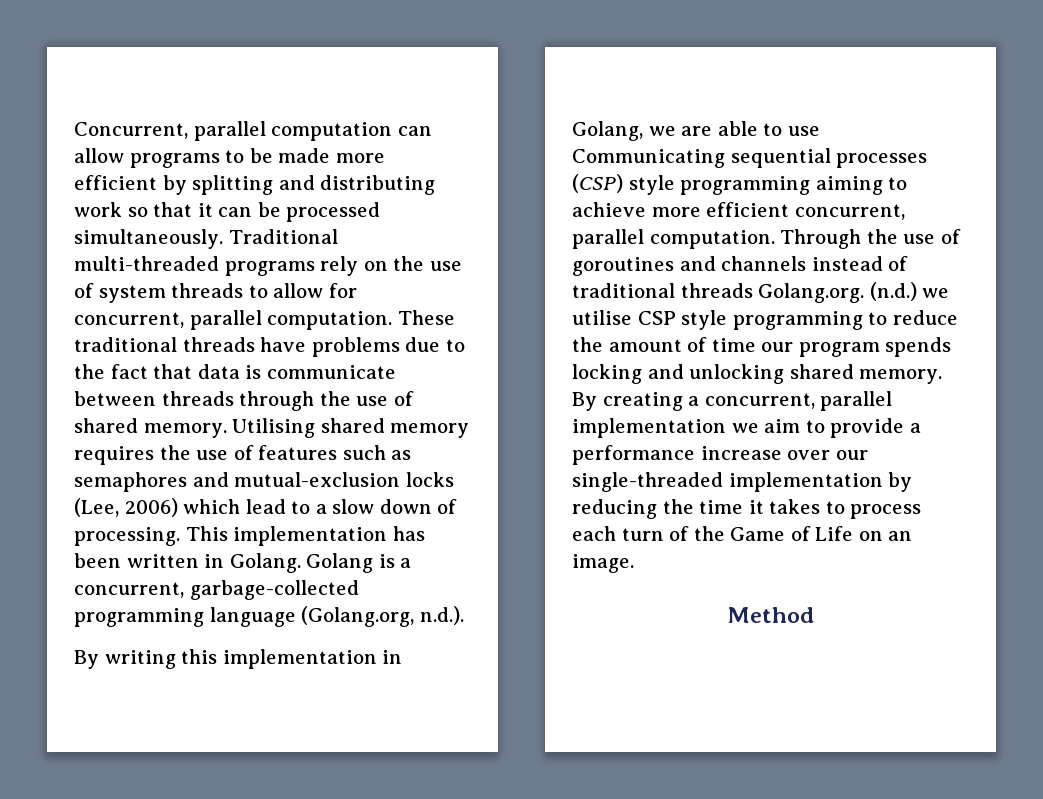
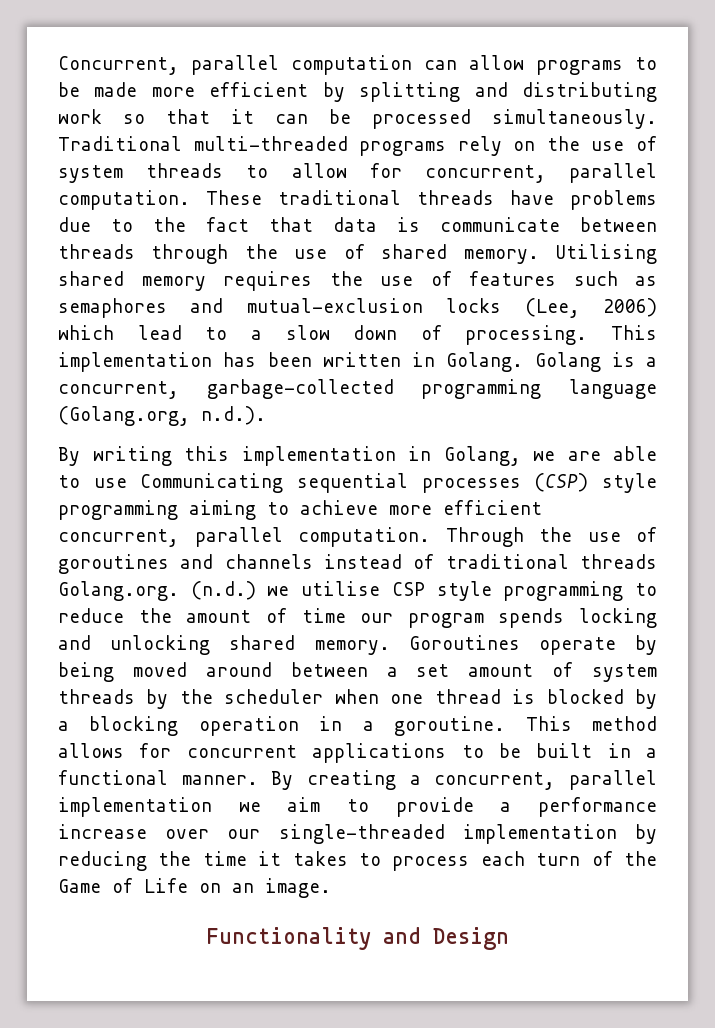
+ Goroutines operate by being moved around between a set amount of system threads by the scheduler when one thread is blocked by a blocking operation in a goroutine. This method allows for concurrent applications to be built in a functional manner.
- Method
+ Functionality and Design

